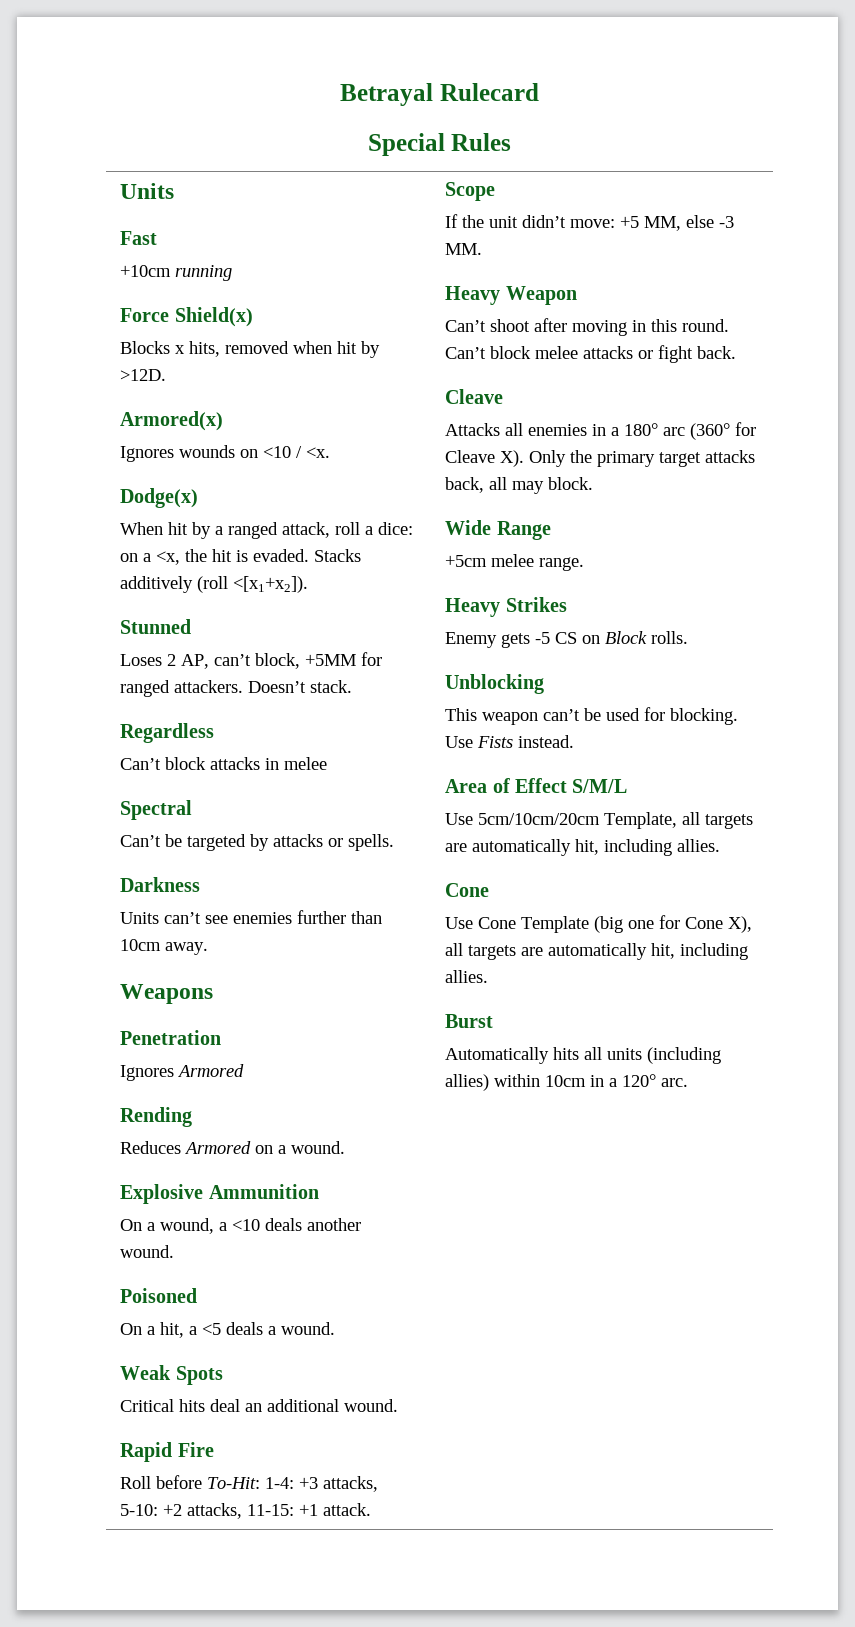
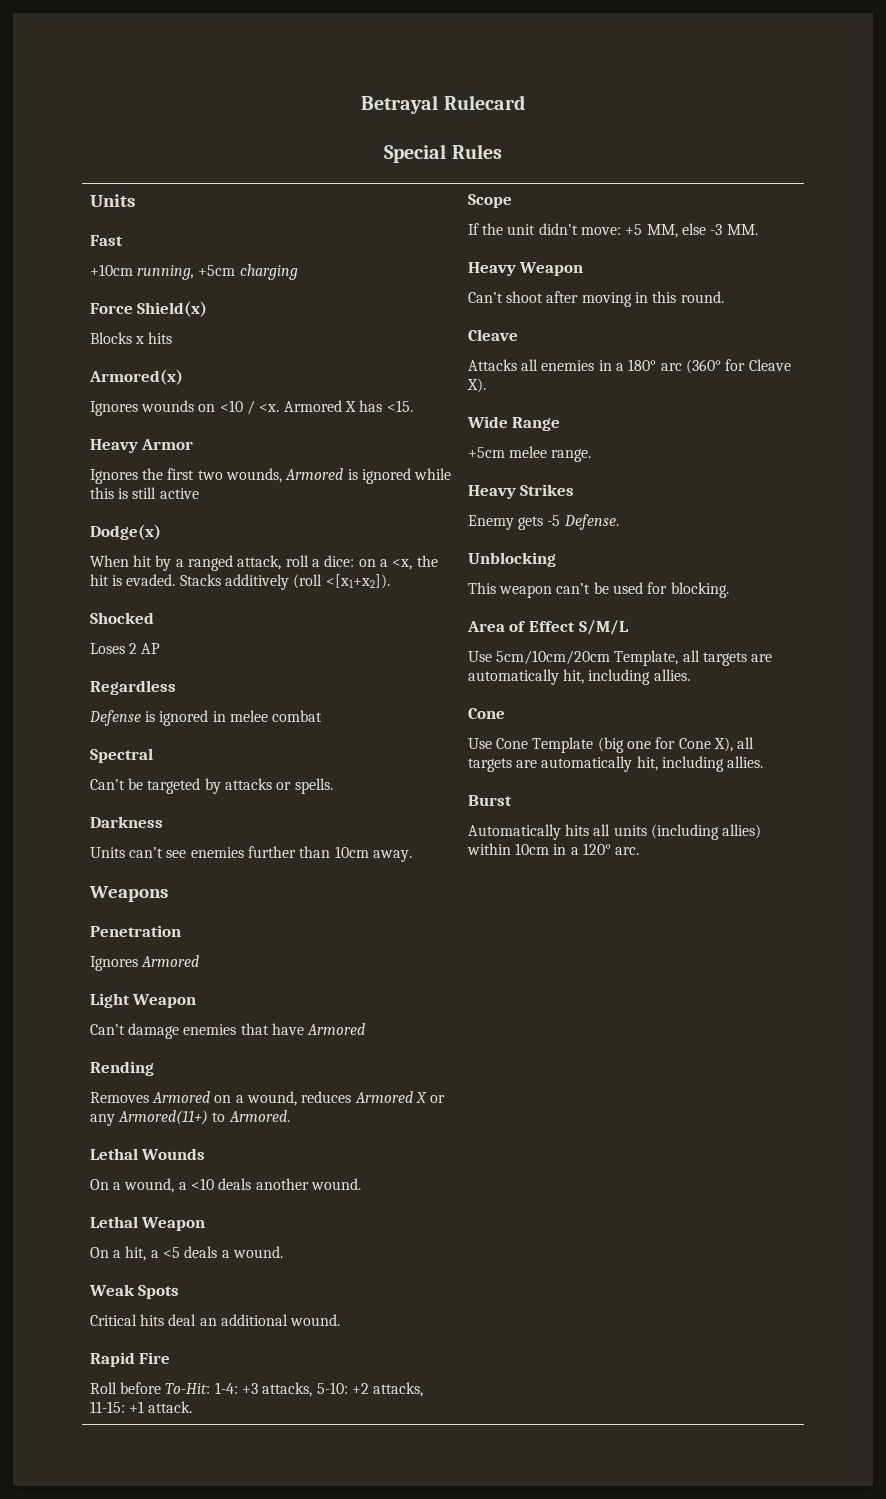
- +10cm running
+ +10cm running, +5cm charging
- Blocks x hits, removed when hit by >12D.
+ Blocks x hits
+ Armored X has <15.
+ Heavy Armor
+ Ignores the first two wounds, Armored is ignored while this is still active
- Stunned
+ Shocked
- Loses 2 AP, can’t block, +5MM for ranged attackers. Doesn’t stack.
+ Loses 2 AP
  Regardless
- Can’t block attacks in melee
+ Defense is ignored in melee combat
+ Light Weapon
+ Can’t damage enemies that have Armored
- Reduces Armored on a wound.
- Explosive Ammunition
+ Removes Armored on a wound, reduces Armored X or any Armored(11+) to Armored.
+ Lethal Wounds
- Poisoned
+ Lethal Weapon
- Can’t block melee attacks or fight back.
- Attacks all enemies in a 180° arc (360° for Cleave X). Only the primary target attacks back, all may block.
+ Attacks all enemies in a 180° arc (360° for Cleave X).
- Enemy gets -5 CS on Block rolls.
+ Enemy gets -5 Defense.
- Use Fists instead.

